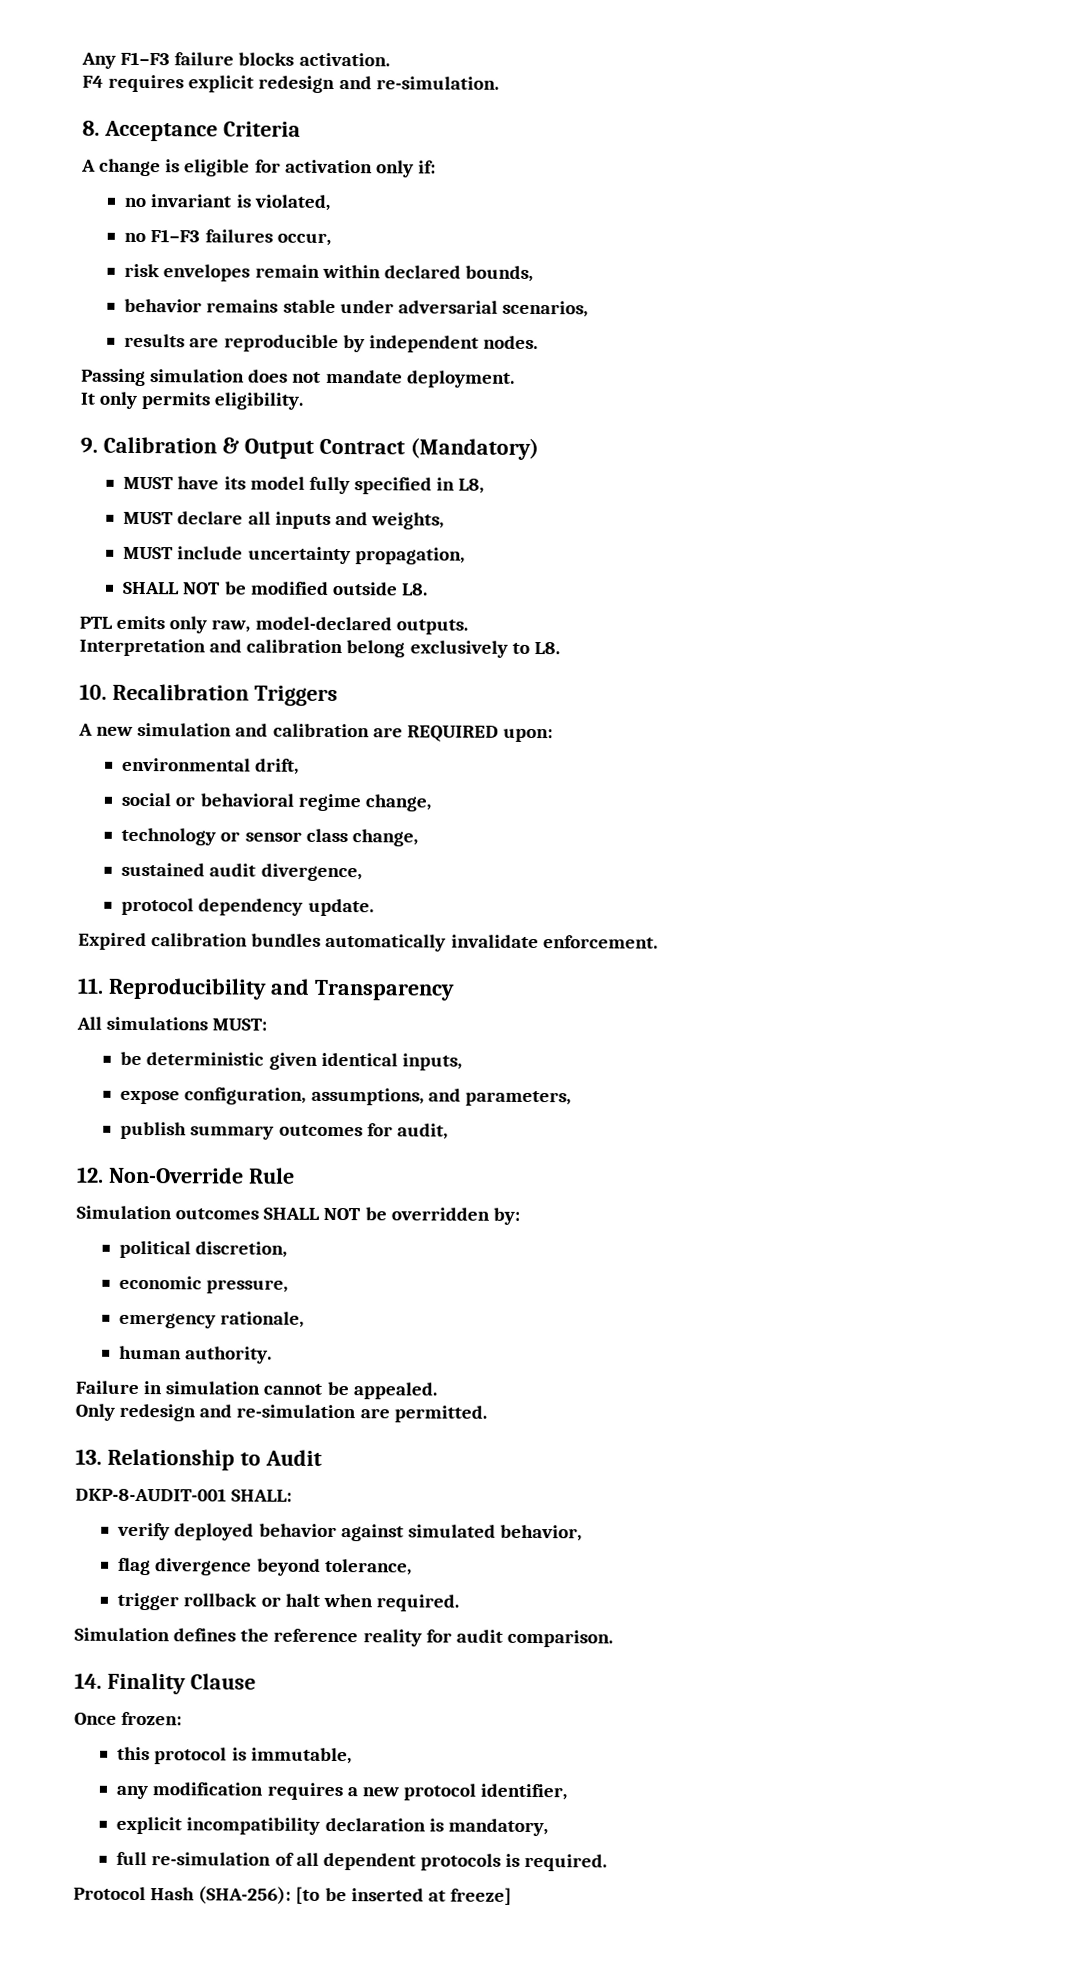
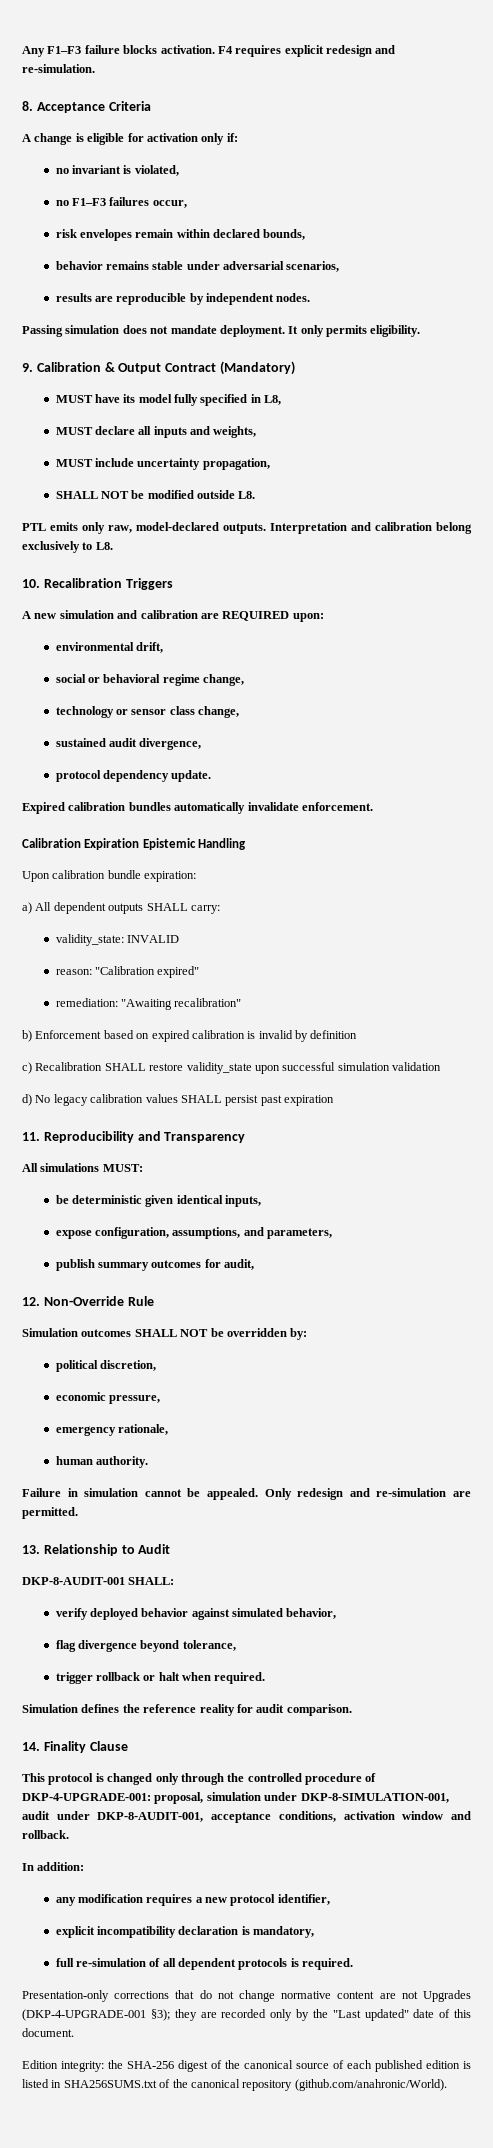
- Any F1–F3 failure blocks activation.
- F4 requires explicit redesign and re-simulation.
+ Any F1–F3 failure blocks activation. F4 requires explicit redesign and re-simulation.
- Passing simulation does not mandate deployment.
- It only permits eligibility.
+ Passing simulation does not mandate deployment. It only permits eligibility.
- PTL emits only raw, model-declared outputs.
- Interpretation and calibration belong exclusively to L8.
+ PTL emits only raw, model-declared outputs. Interpretation and calibration belong exclusively to L8.
+ Calibration Expiration Epistemic Handling
+ Upon calibration bundle expiration:
+ a) All dependent outputs SHALL carry:
+ validity_state: INVALID
+ reason: "Calibration expired"
+ remediation: "Awaiting recalibration"
+ b) Enforcement based on expired calibration is invalid by definition
+ c) Recalibration SHALL restore validity_state upon successful simulation validation
+ d) No legacy calibration values SHALL persist past expiration
- Failure in simulation cannot be appealed.
- Only redesign and re-simulation are permitted.
+ Failure in simulation cannot be appealed. Only redesign and re-simulation are permitted.
- Once frozen:
- this protocol is immutable,
+ This protocol is changed only through the controlled procedure of DKP-4-UPGRADE-001: proposal, simulation under DKP-8-SIMULATION-001, audit under DKP-8-AUDIT-001, acceptance conditions, activation window and rollback.
+ In addition:
- Protocol Hash (SHA-256): [to be inserted at freeze]
+ Presentation-only corrections that do not change normative content are not Upgrades (DKP-4-UPGRADE-001 §3); they are recorded only by the "Last updated" date of this document.
+ Edition integrity: the SHA-256 digest of the canonical source of each published edition is listed in SHA256SUMS.txt of the canonical repository (github.com/anahronic/World).

